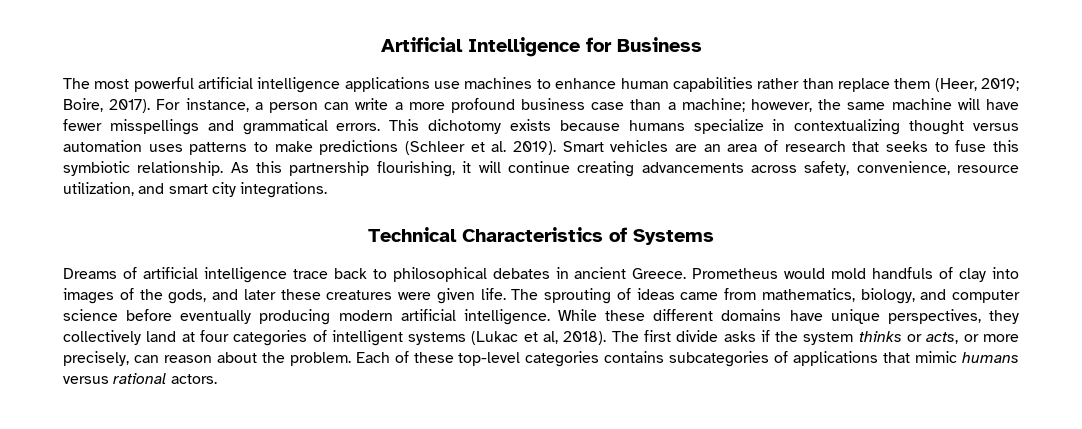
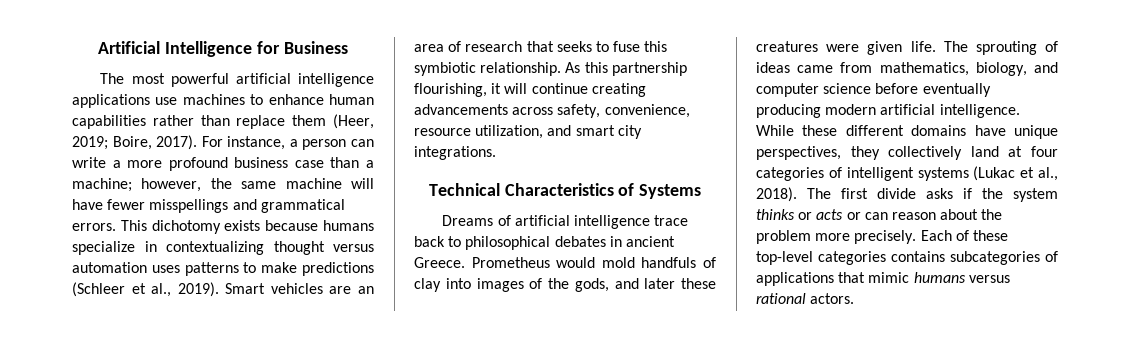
- This dichotomy exists because humans specialize in contextualizing thought versus automation uses patterns to make predictions (Schleer et al. 2019).
+ This dichotomy exists because humans specialize in contextualizing thought versus automation uses patterns to make predictions (Schleer et al., 2019).
- While these different domains have unique perspectives, they collectively land at four categories of intelligent systems (Lukac et al, 2018).
+ While these different domains have unique perspectives, they collectively land at four categories of intelligent systems (Lukac et al., 2018).
- The first divide asks if the system thinks or acts, or more precisely, can reason about the problem.
+ The first divide asks if the system thinks or acts or can reason about the problem more precisely.

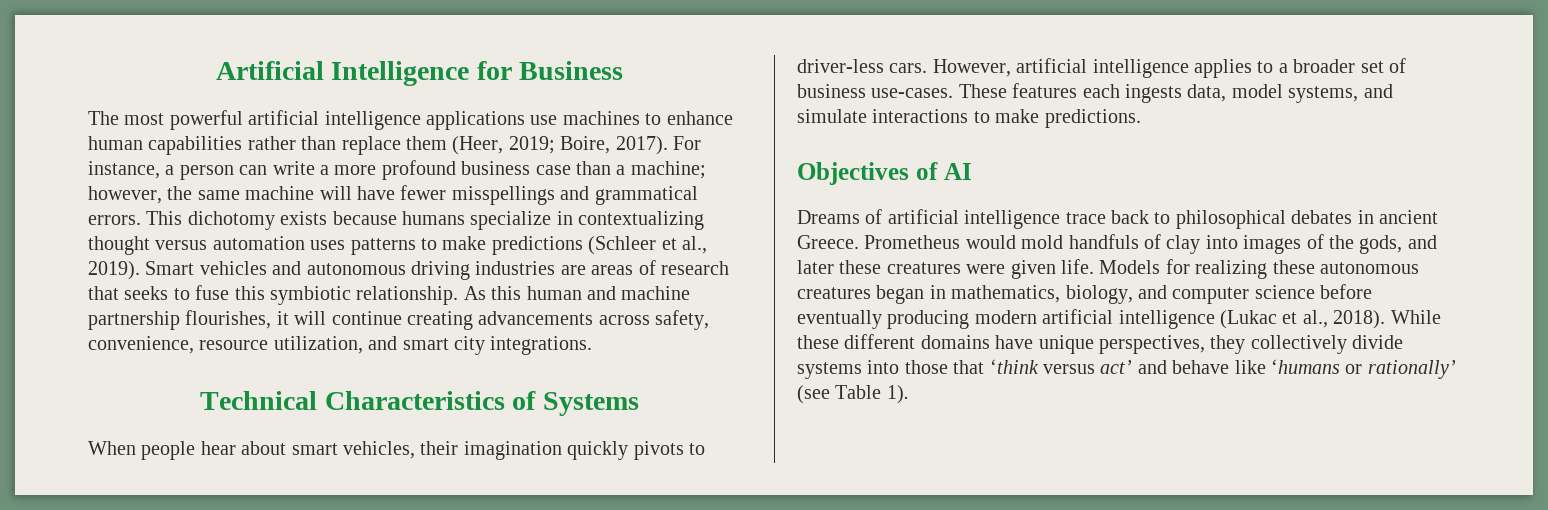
- Smart vehicles are an area of research that seeks to fuse this symbiotic relationship.
+ Smart vehicles and autonomous driving industries are areas of research that seeks to fuse this symbiotic relationship.
- As this partnership flourishing, it will continue creating advancements across safety, convenience, resource utilization, and smart city integrations.
+ As this human and machine partnership flourishes, it will continue creating advancements across safety, convenience, resource utilization, and smart city integrations.
+ When people hear about smart vehicles, their imagination quickly pivots to driver-less cars. However, artificial intelligence applies to a broader set of business use-cases. These features each ingests data, model systems, and simulate interactions to make predictions.
+ Objectives of AI
- The sprouting of ideas came from mathematics, biology, and computer science before eventually producing modern artificial intelligence.
+ Models for realizing these autonomous creatures began in mathematics, biology, and computer science before eventually producing modern artificial intelligence (Lukac et al., 2018).
- While these different domains have unique perspectives, they collectively land at four categories of intelligent systems (Lukac et al., 2018). The first divide asks if the system thinks or acts or can reason about the problem more precisely. Each of these top-level categories contains subcategories of applications that mimic humans versus rational actors.
+ While these different domains have unique perspectives, they collectively divide systems into those that ‘think versus act’ and behave like ‘humans or rationally’ (see Table 1).

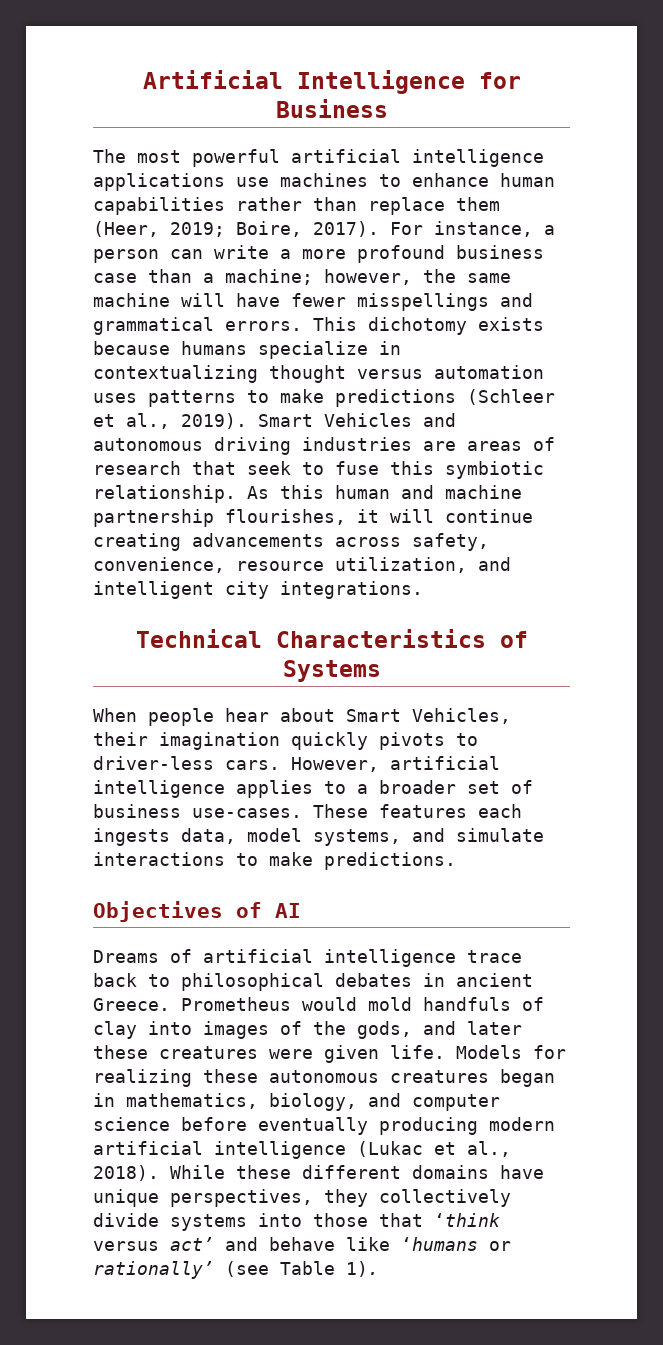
- Smart vehicles and autonomous driving industries are areas of research that seeks to fuse this symbiotic relationship.
+ Smart Vehicles and autonomous driving industries are areas of research that seek to fuse this symbiotic relationship.
- As this human and machine partnership flourishes, it will continue creating advancements across safety, convenience, resource utilization, and smart city integrations.
+ As this human and machine partnership flourishes, it will continue creating advancements across safety, convenience, resource utilization, and intelligent city integrations.
- When people hear about smart vehicles, their imagination quickly pivots to driver-less cars.
+ When people hear about Smart Vehicles, their imagination quickly pivots to driver-less cars.

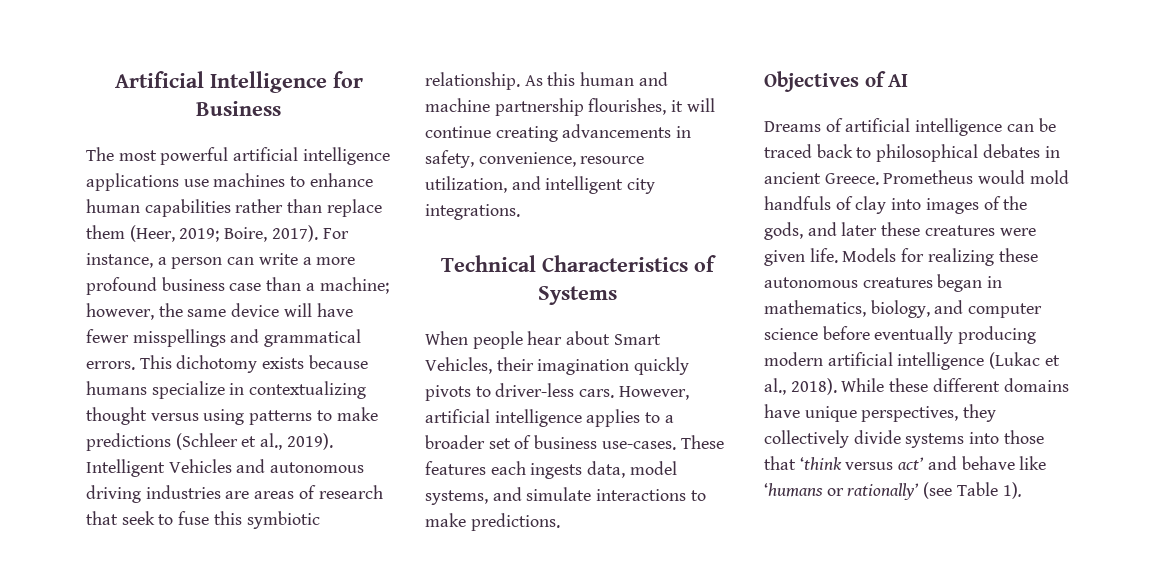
- For instance, a person can write a more profound business case than a machine; however, the same machine will have fewer misspellings and grammatical errors.
+ For instance, a person can write a more profound business case than a machine; however, the same device will have fewer misspellings and grammatical errors.
- This dichotomy exists because humans specialize in contextualizing thought versus automation uses patterns to make predictions (Schleer et al., 2019).
+ This dichotomy exists because humans specialize in contextualizing thought versus using patterns to make predictions (Schleer et al., 2019).
- Smart Vehicles and autonomous driving industries are areas of research that seek to fuse this symbiotic relationship.
+ Intelligent Vehicles and autonomous driving industries are areas of research that seek to fuse this symbiotic relationship.
- As this human and machine partnership flourishes, it will continue creating advancements across safety, convenience, resource utilization, and intelligent city integrations.
+ As this human and machine partnership flourishes, it will continue creating advancements in safety, convenience, resource utilization, and intelligent city integrations.
- Dreams of artificial intelligence trace back to philosophical debates in ancient Greece.
+ Dreams of artificial intelligence can be traced back to philosophical debates in ancient Greece.

